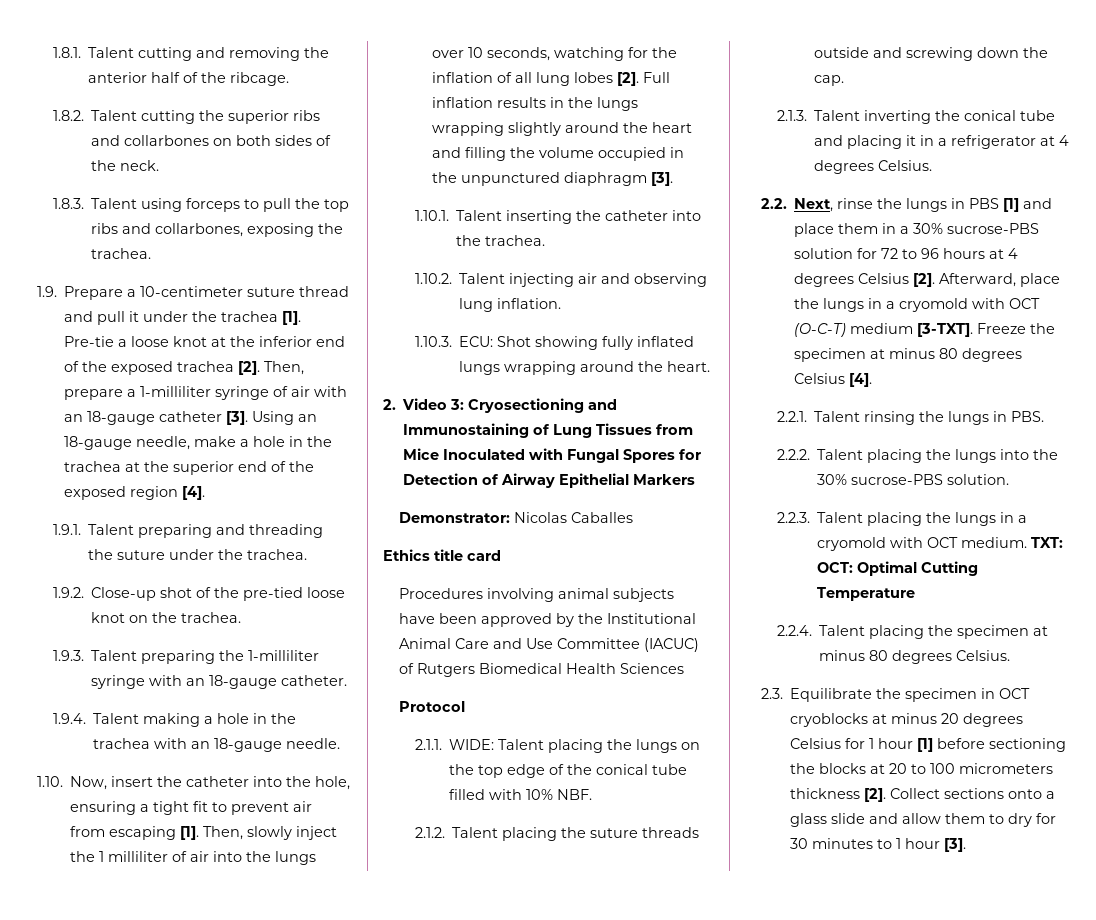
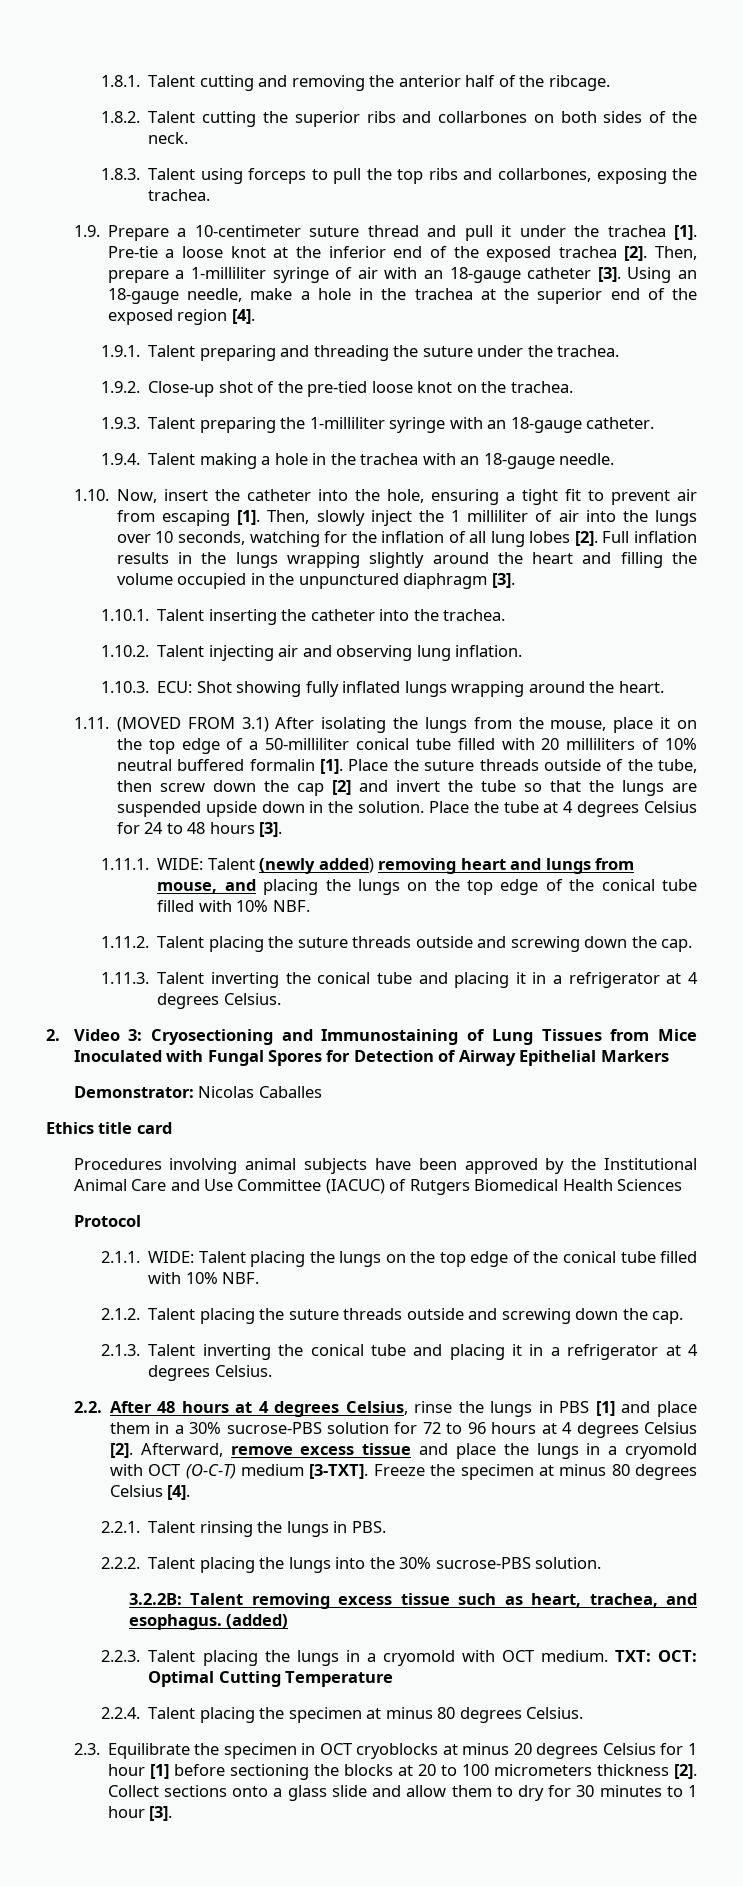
+ 1.11. (MOVED FROM 3.1) After isolating the lungs from the mouse, place it on the top edge of a 50-milliliter conical tube filled with 20 milliliters of 10% neutral buffered formalin [1]. Place the suture threads outside of the tube, then screw down the cap [2] and invert the tube so that the lungs are suspended upside down in the solution. Place the tube at 4 degrees Celsius for 24 to 48 hours [3].
+ 1.11.1. WIDE: Talent (newly added) removing heart and lungs from mouse, and placing the lungs on the top edge of the conical tube filled with 10% NBF.
+ 1.11.2. Talent placing the suture threads outside and screwing down the cap.
+ 1.11.3. Talent inverting the conical tube and placing it in a refrigerator at 4 degrees Celsius.
- 2.2. Next, rinse the lungs in PBS [1] and place them in a 30% sucrose-PBS solution for 72 to 96 hours at 4 degrees Celsius [2].
+ 2.2. After 48 hours at 4 degrees Celsius, rinse the lungs in PBS [1] and place them in a 30% sucrose-PBS solution for 72 to 96 hours at 4 degrees Celsius [2].
- Afterward, place the lungs in a cryomold with OCT (O-C-T) medium [3-TXT].
+ Afterward, remove excess tissue and place the lungs in a cryomold with OCT (O-C-T) medium [3-TXT].
+ 3.2.2B: Talent removing excess tissue such as heart, trachea, and esophagus. (added)

